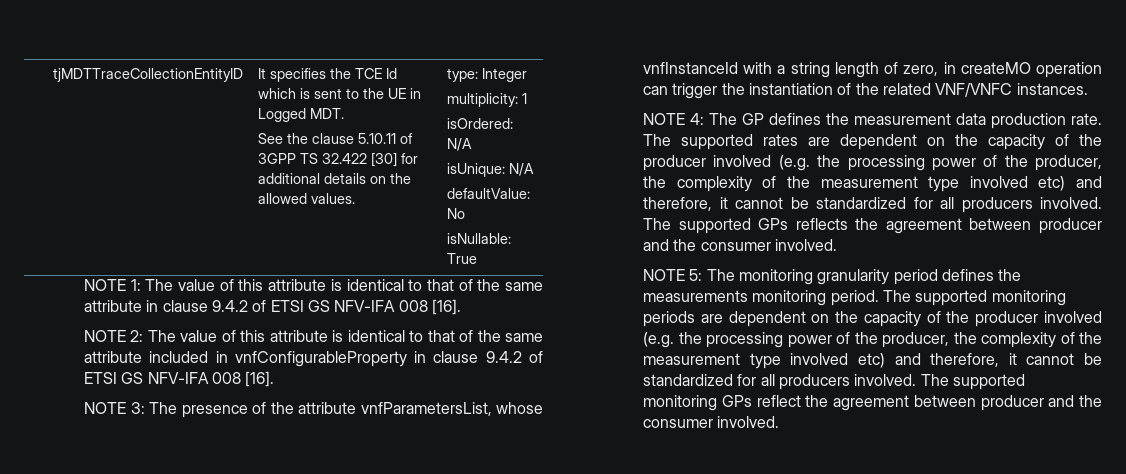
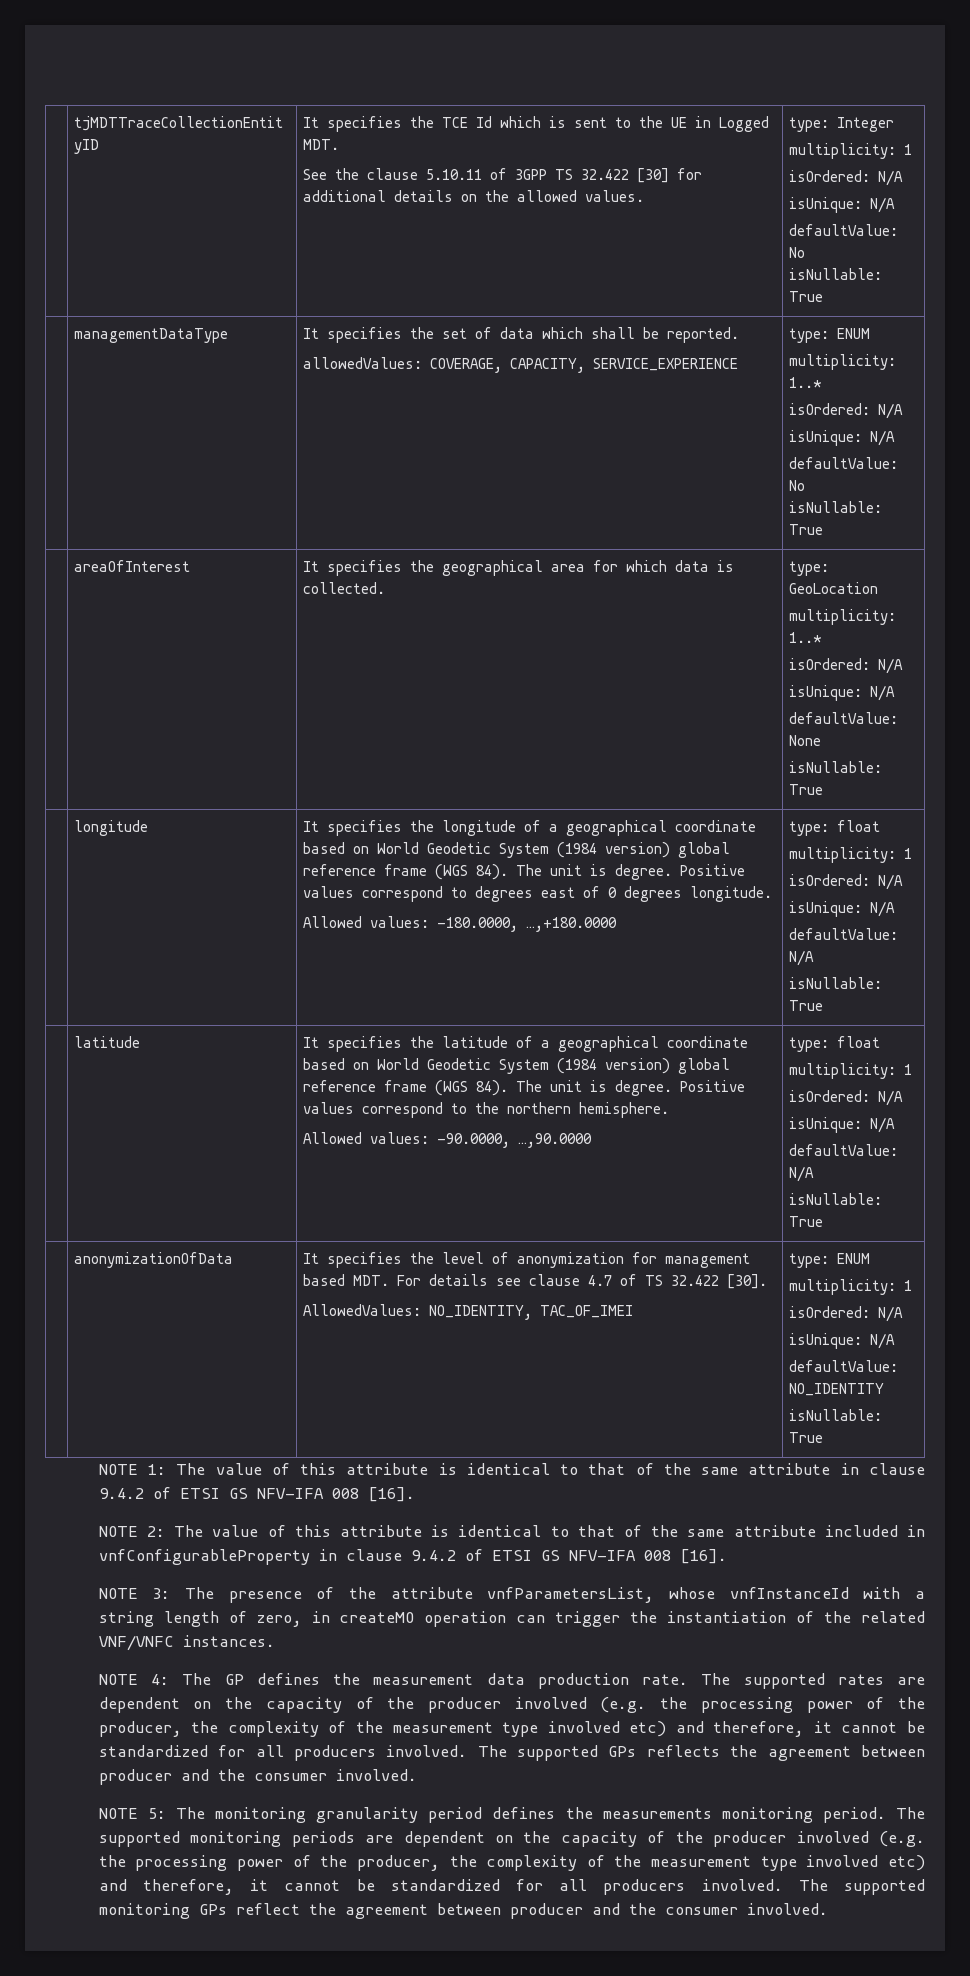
+ | managementDataType | It specifies the set of data which shall be reported.
+ allowedValues: COVERAGE, CAPACITY, SERVICE_EXPERIENCE | type: ENUM
+ multiplicity: 1..*
+ isOrdered: N/A
+ isUnique: N/A
+ defaultValue: No
+ isNullable: True
+ | areaOfInterest | It specifies the geographical area for which data is collected. | type: GeoLocation
+ multiplicity: 1..*
+ isOrdered: N/A
+ isUnique: N/A
+ defaultValue: None
+ isNullable: True
+ | longitude | It specifies the longitude of a geographical coordinate based on World Geodetic System (1984 version) global reference frame (WGS 84). The unit is degree. Positive values correspond to degrees east of 0 degrees longitude.
+ Allowed values: -180.0000, …,+180.0000 | type: float
+ multiplicity: 1
+ isOrdered: N/A
+ isUnique: N/A
+ defaultValue: N/A
+ isNullable: True
+ | latitude | It specifies the latitude of a geographical coordinate based on World Geodetic System (1984 version) global reference frame (WGS 84). The unit is degree. Positive values correspond to the northern hemisphere.
+ Allowed values: -90.0000, …,90.0000 | type: float
+ multiplicity: 1
+ isOrdered: N/A
+ isUnique: N/A
+ defaultValue: N/A
+ isNullable: True
+ | anonymizationOfData | It specifies the level of anonymization for management based MDT. For details see clause 4.7 of TS 32.422 [30].
+ AllowedValues: NO_IDENTITY, TAC_OF_IMEI | type: ENUM
+ multiplicity: 1
+ isOrdered: N/A
+ isUnique: N/A
+ defaultValue: NO_IDENTITY
+ isNullable: True

